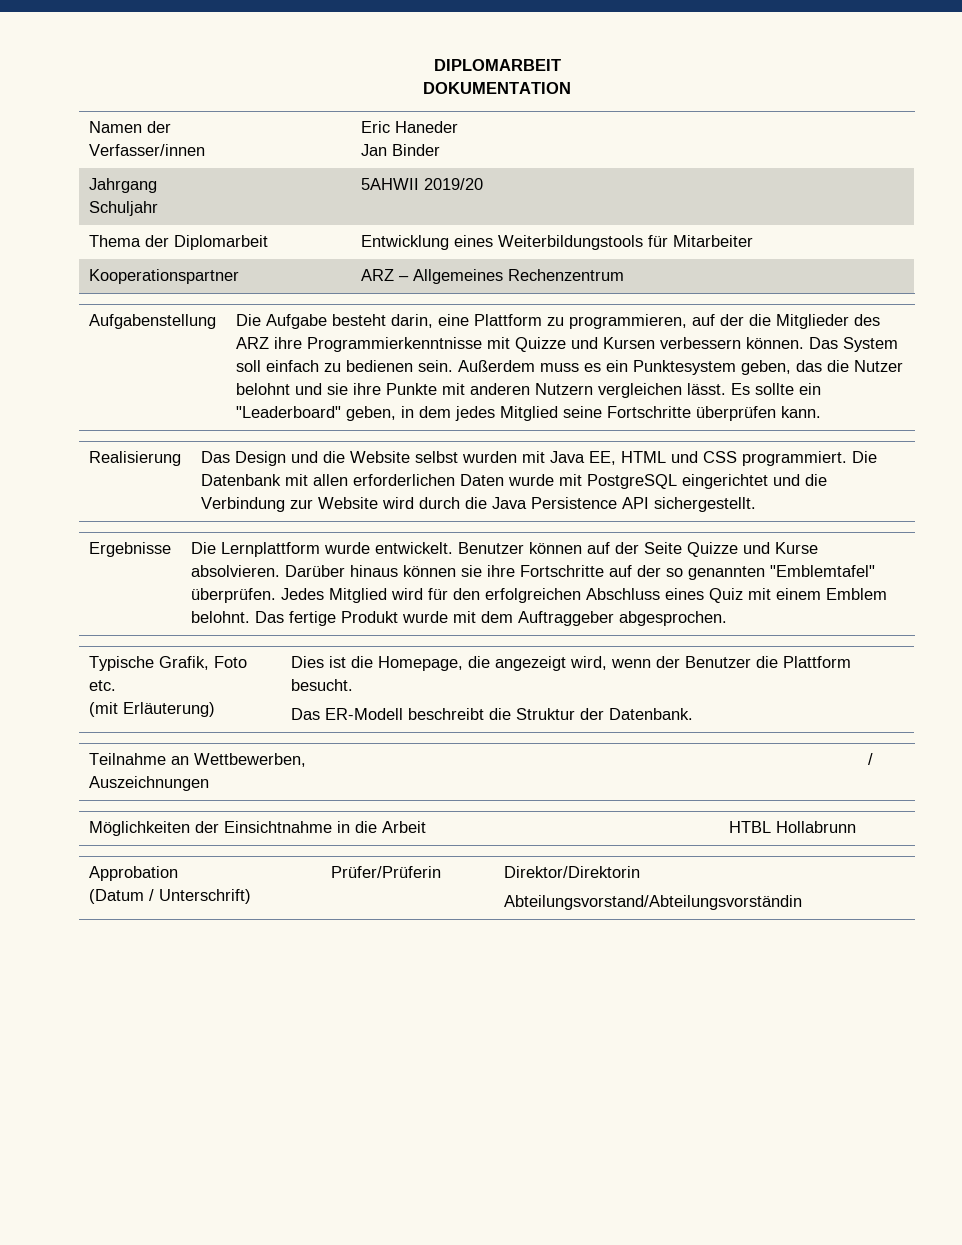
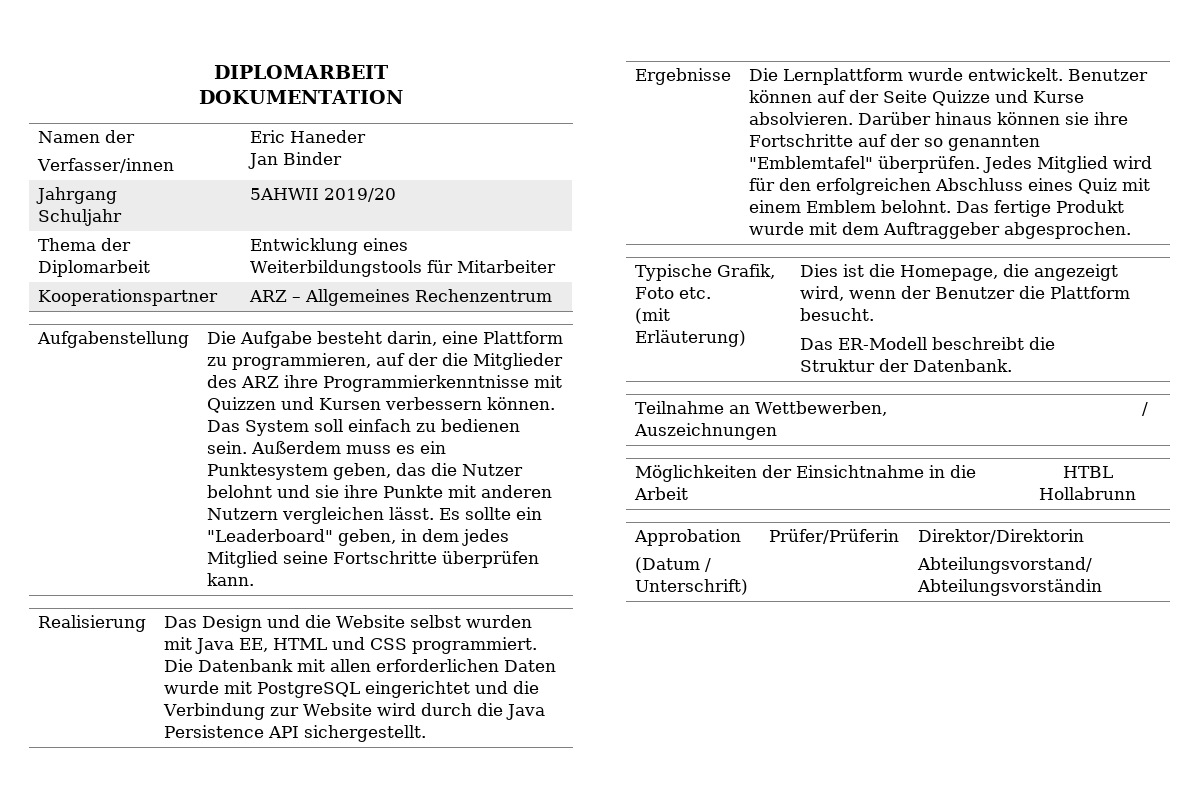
- Die Aufgabe besteht darin, eine Plattform zu programmieren, auf der die Mitglieder des ARZ ihre Programmierkenntnisse mit Quizze und Kursen verbessern können.
+ Die Aufgabe besteht darin, eine Plattform zu programmieren, auf der die Mitglieder des ARZ ihre Programmierkenntnisse mit Quizzen und Kursen verbessern können.

